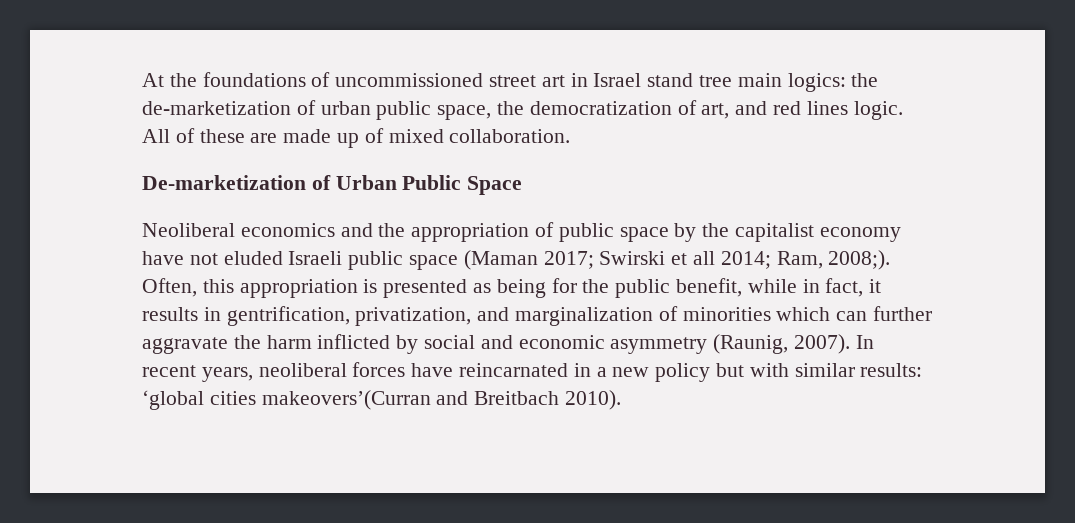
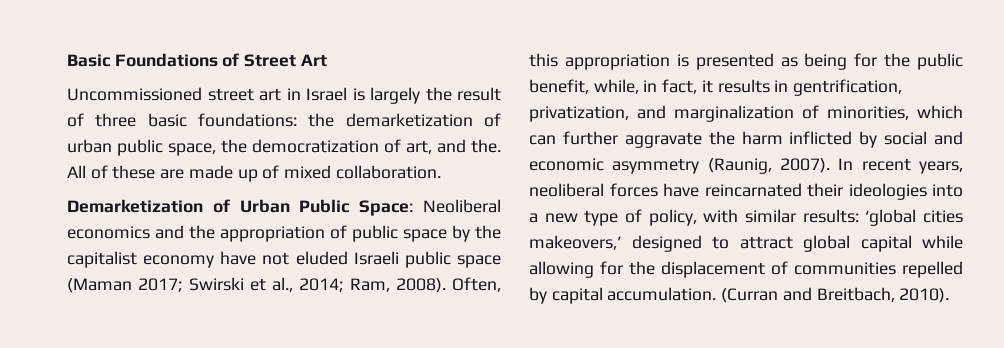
- At the foundations of uncommissioned street art in Israel stand tree main logics: the de-marketization of urban public space, the democratization of art, and red lines logic.
+ Basic Foundations of Street Art
+ Uncommissioned street art in Israel is largely the result of three basic foundations: the demarketization of urban public space, the democratization of art, and the.
- De-marketization of Urban Public Space
- Neoliberal economics and the appropriation of public space by the capitalist economy have not eluded Israeli public space (Maman 2017; Swirski et all 2014; Ram, 2008;).
+ Demarketization of Urban Public Space: Neoliberal economics and the appropriation of public space by the capitalist economy have not eluded Israeli public space (Maman 2017; Swirski et al., 2014; Ram, 2008).
- Often, this appropriation is presented as being for the public benefit, while in fact, it results in gentrification, privatization, and marginalization of minorities which can further aggravate the harm inflicted by social and economic asymmetry (Raunig, 2007).
+ Often, this appropriation is presented as being for the public benefit, while, in fact, it results in gentrification, privatization, and marginalization of minorities, which can further aggravate the harm inflicted by social and economic asymmetry (Raunig, 2007).
- In recent years, neoliberal forces have reincarnated in a new policy but with similar results: ‘global cities makeovers’(Curran and Breitbach 2010).
+ In recent years, neoliberal forces have reincarnated their ideologies into a new type of policy, with similar results: ‘global cities makeovers,’ designed to attract global capital while allowing for the displacement of communities repelled by capital accumulation. (Curran and Breitbach, 2010).

